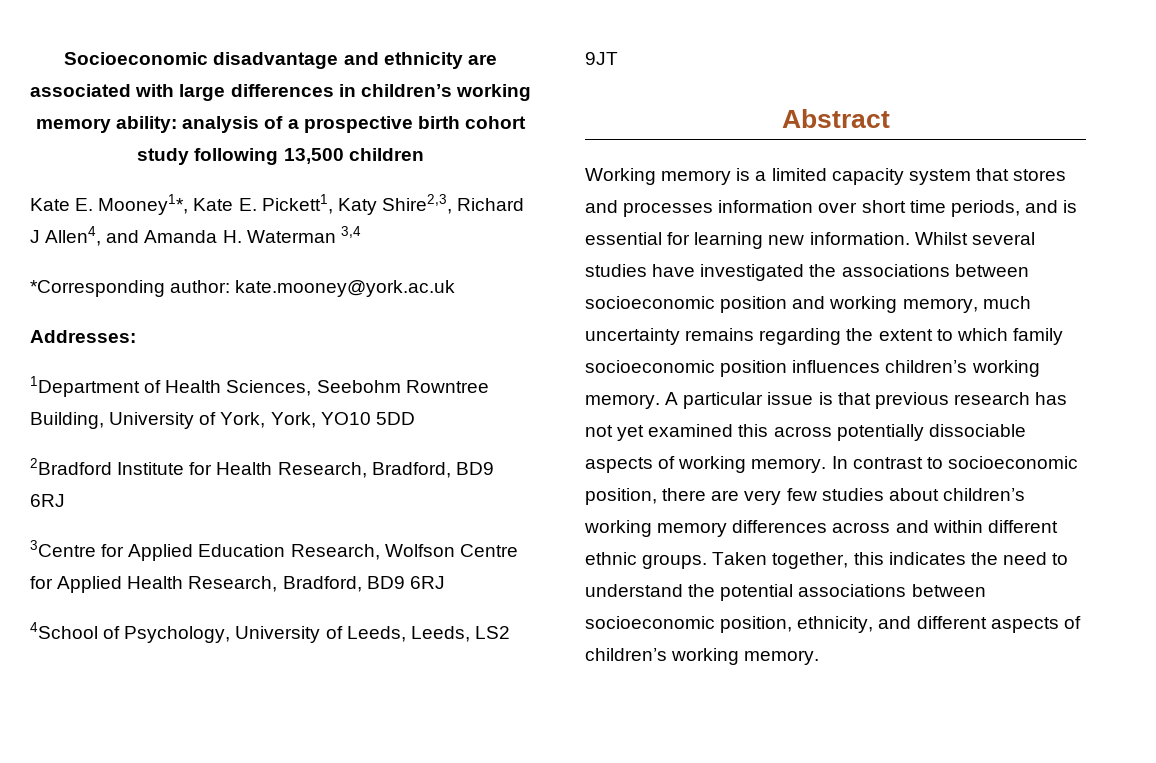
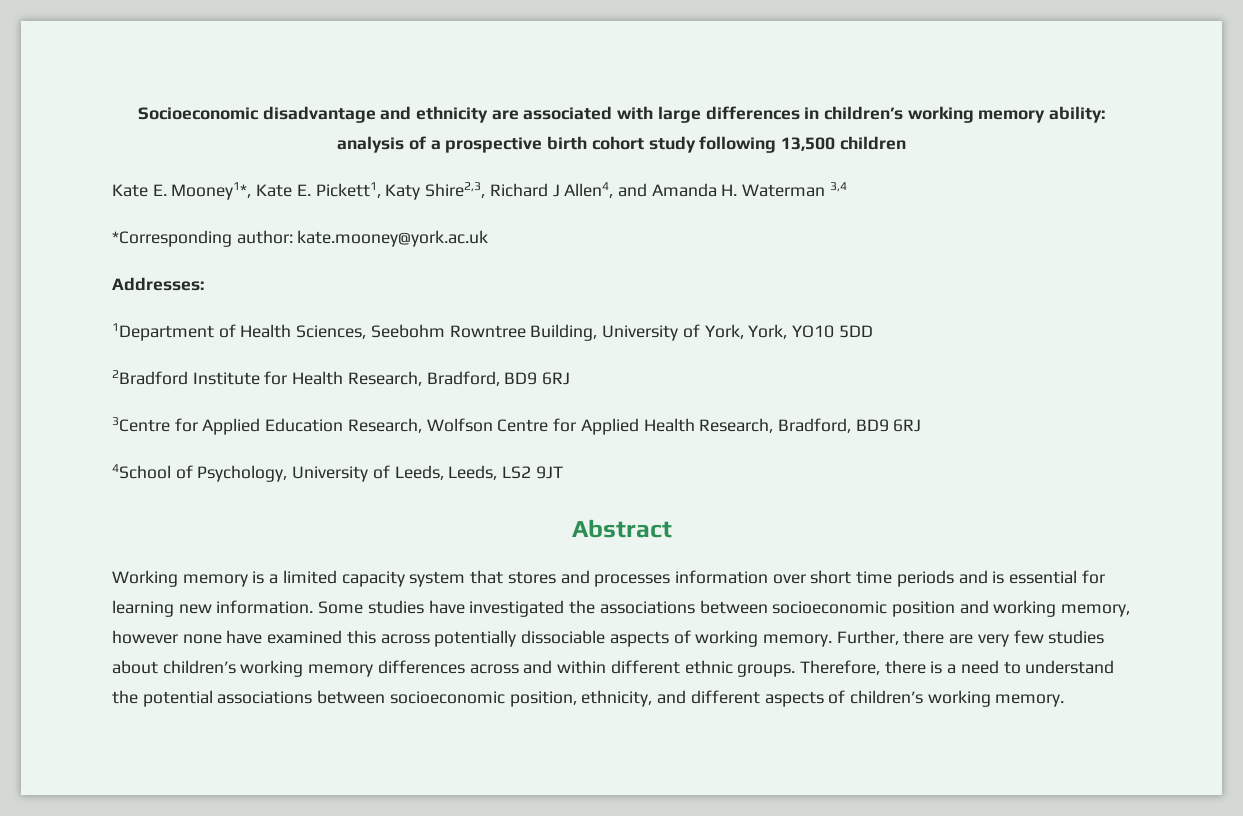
- Working memory is a limited capacity system that stores and processes information over short time periods, and is essential for learning new information.
+ Working memory is a limited capacity system that stores and processes information over short time periods and is essential for learning new information.
- Whilst several studies have investigated the associations between socioeconomic position and working memory, much uncertainty remains regarding the extent to which family socioeconomic position influences children’s working memory. A particular issue is that previous research has not yet examined this across potentially dissociable aspects of working memory.
+ Some studies have investigated the associations between socioeconomic position and working memory, however none have examined this across potentially dissociable aspects of working memory.
- In contrast to socioeconomic position, there are very few studies about children’s working memory differences across and within different ethnic groups.
+ Further, there are very few studies about children’s working memory differences across and within different ethnic groups.
- Taken together, this indicates the need to understand the potential associations between socioeconomic position, ethnicity, and different aspects of children’s working memory.
+ Therefore, there is a need to understand the potential associations between socioeconomic position, ethnicity, and different aspects of children’s working memory.

